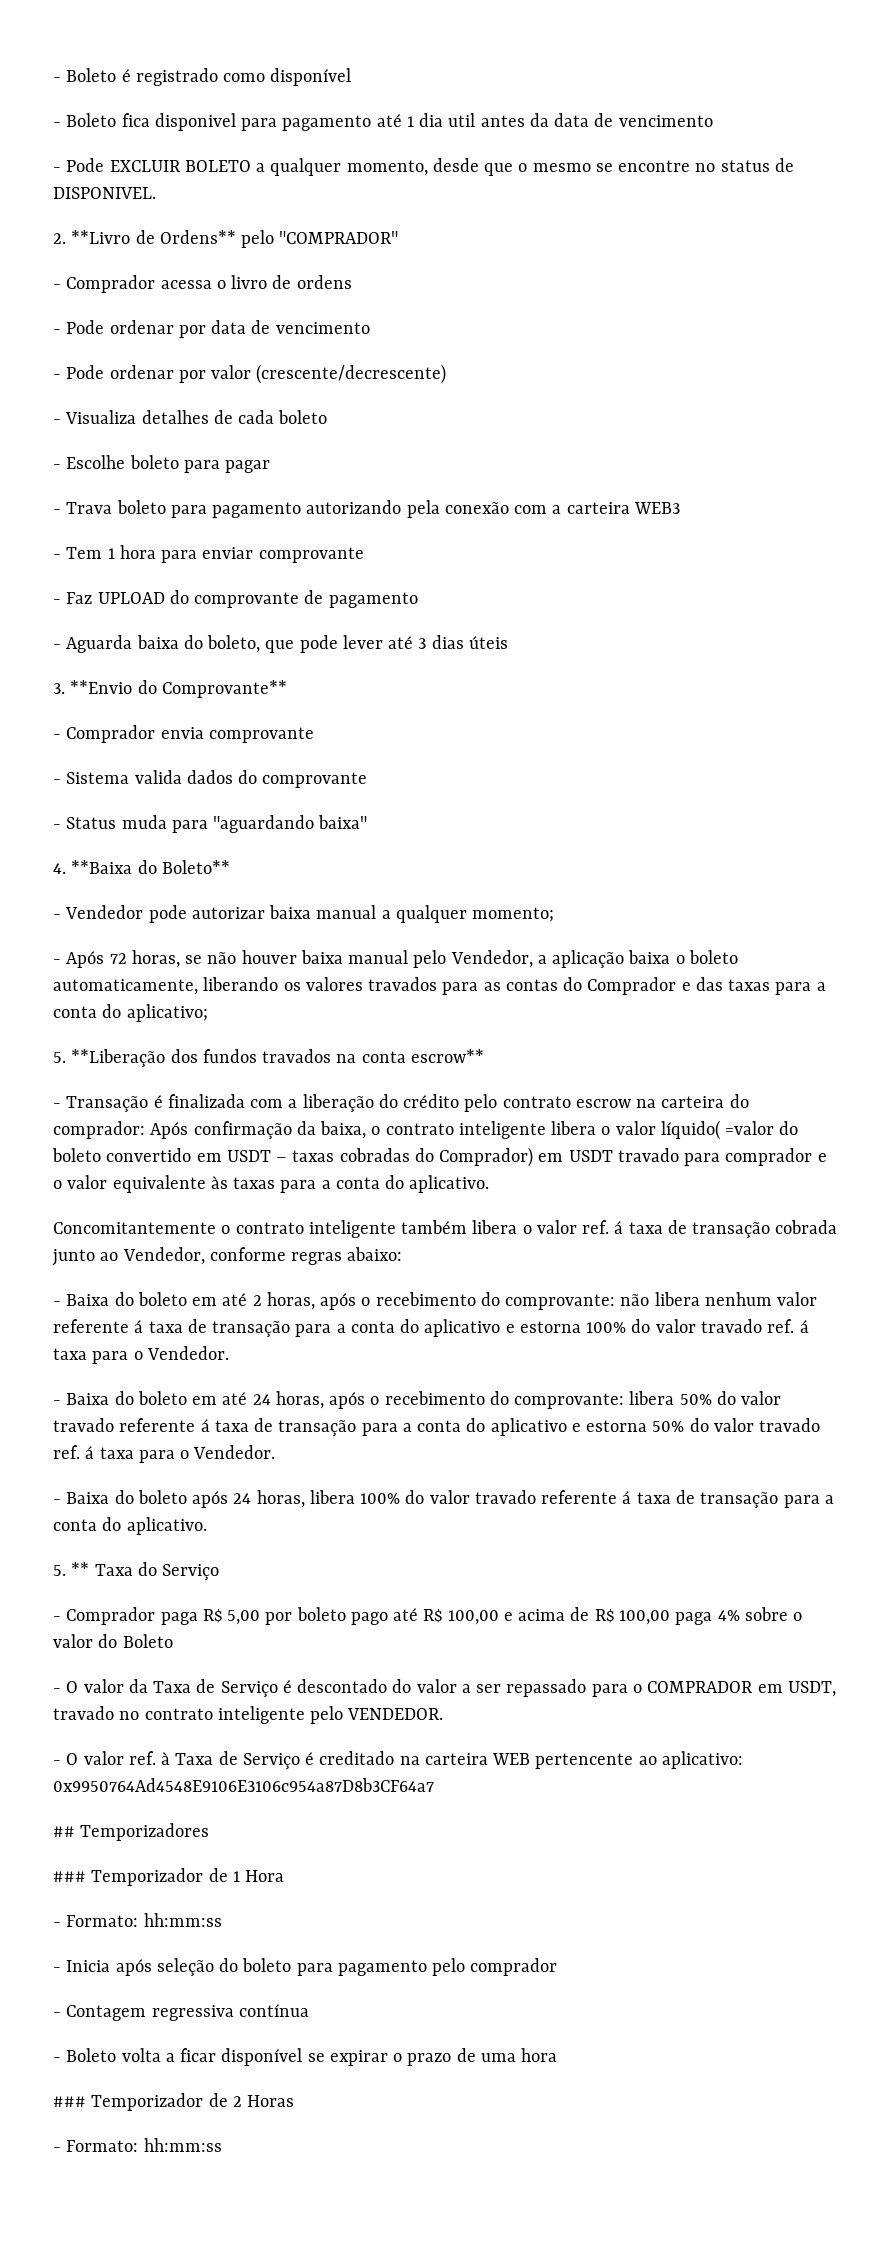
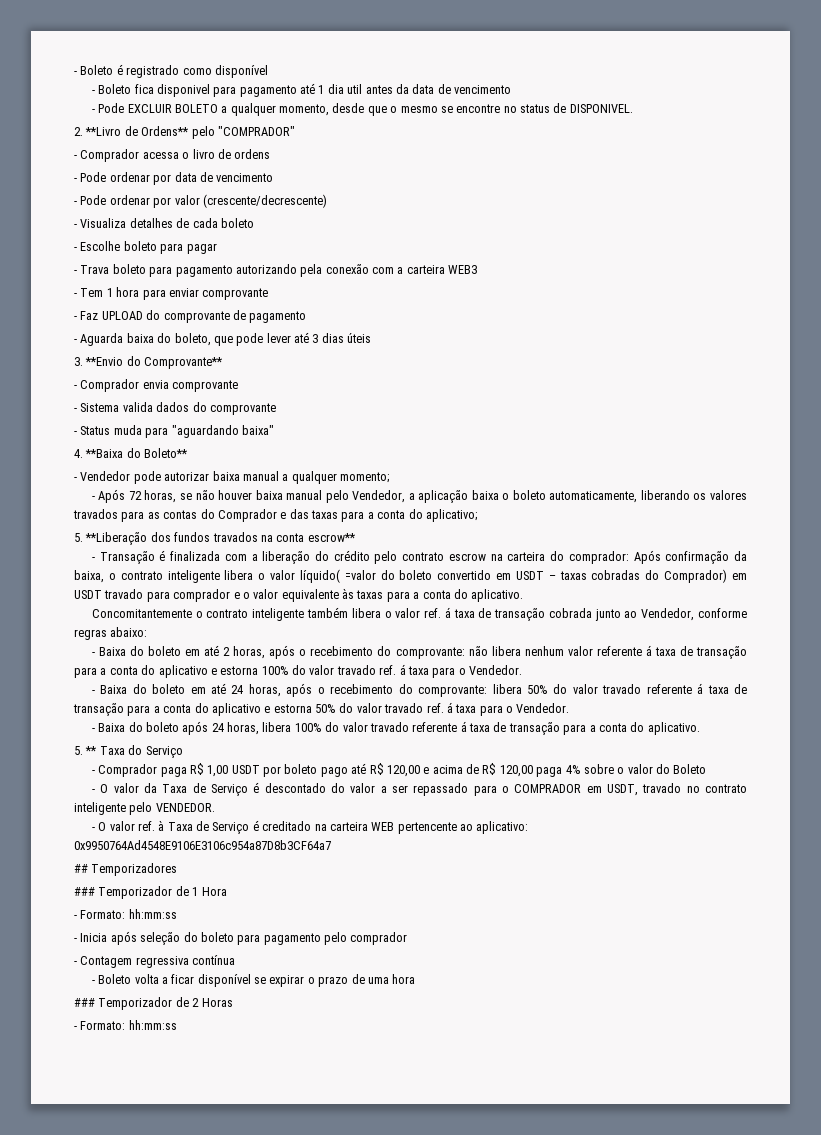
- - Comprador paga R$ 5,00 por boleto pago até R$ 100,00 e acima de R$ 100,00 paga 4% sobre o valor do Boleto
+ - Comprador paga R$ 1,00 USDT por boleto pago até R$ 120,00 e acima de R$ 120,00 paga 4% sobre o valor do Boleto

